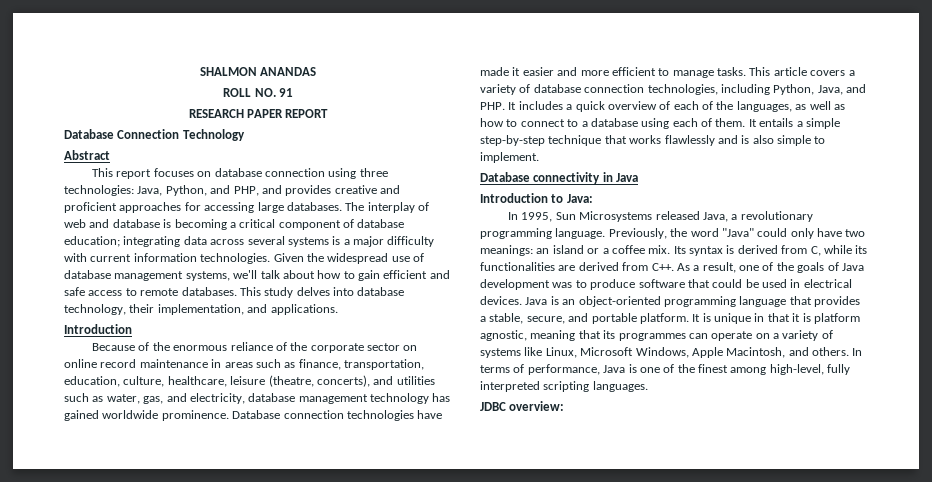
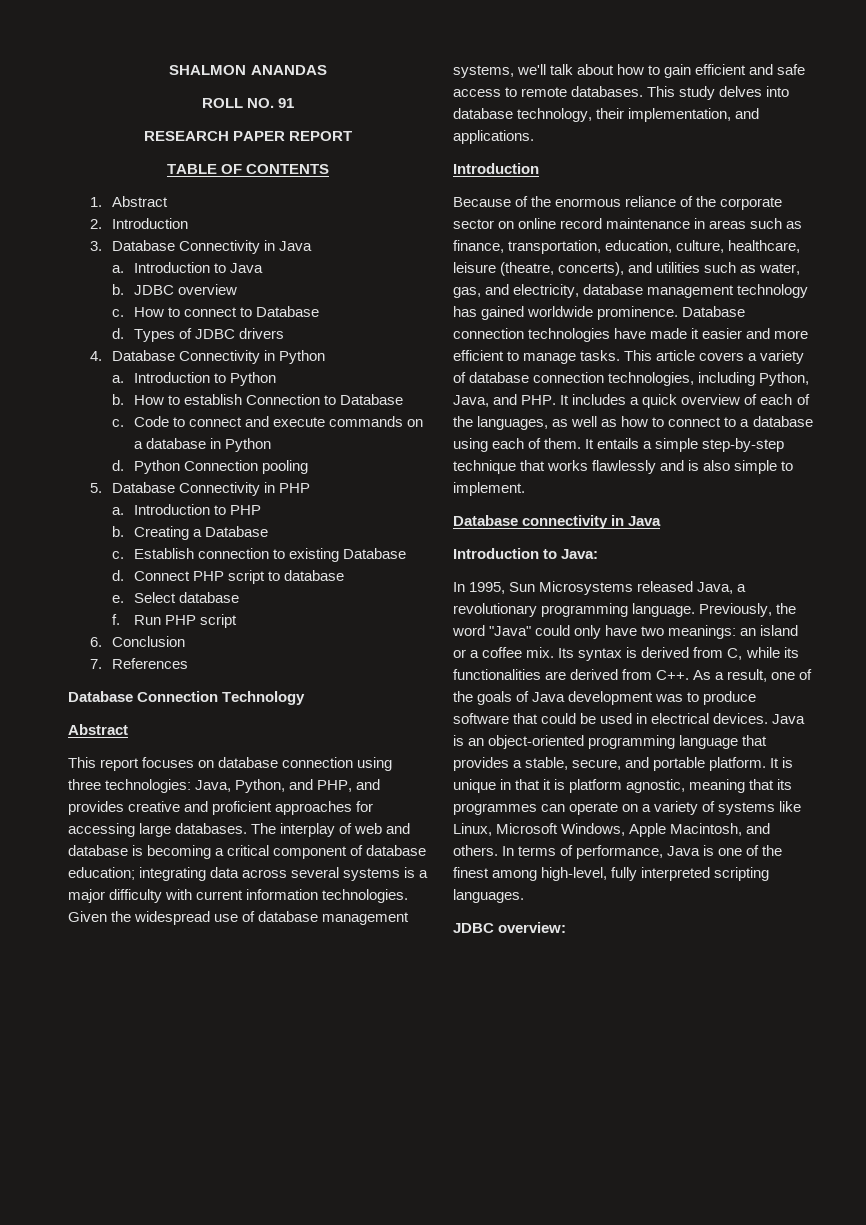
+ TABLE OF CONTENTS
+ 1. Abstract
+ 2. Introduction
+ 3. Database Connectivity in Java
+ a. Introduction to Java
+ b. JDBC overview
+ c. How to connect to Database
+ d. Types of JDBC drivers
+ 4. Database Connectivity in Python
+ a. Introduction to Python
+ b. How to establish Connection to Database
+ c. Code to connect and execute commands on a database in Python
+ d. Python Connection pooling
+ 5. Database Connectivity in PHP
+ a. Introduction to PHP
+ b. Creating a Database
+ c. Establish connection to existing Database
+ d. Connect PHP script to database
+ e. Select database
+ f. Run PHP script
+ 6. Conclusion
+ 7. References

